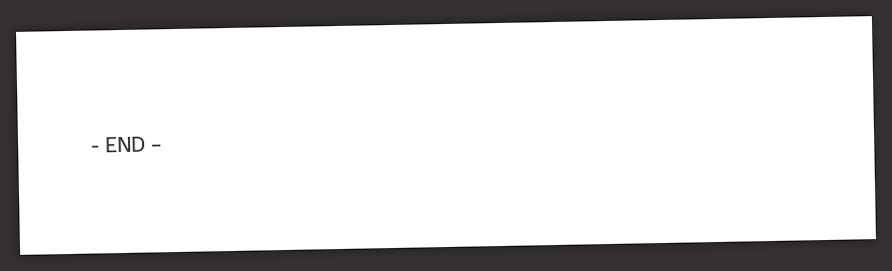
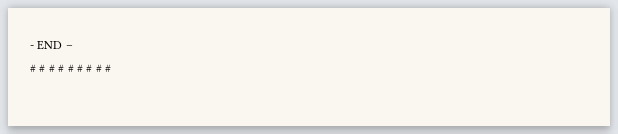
+ # # # # # # # # #

